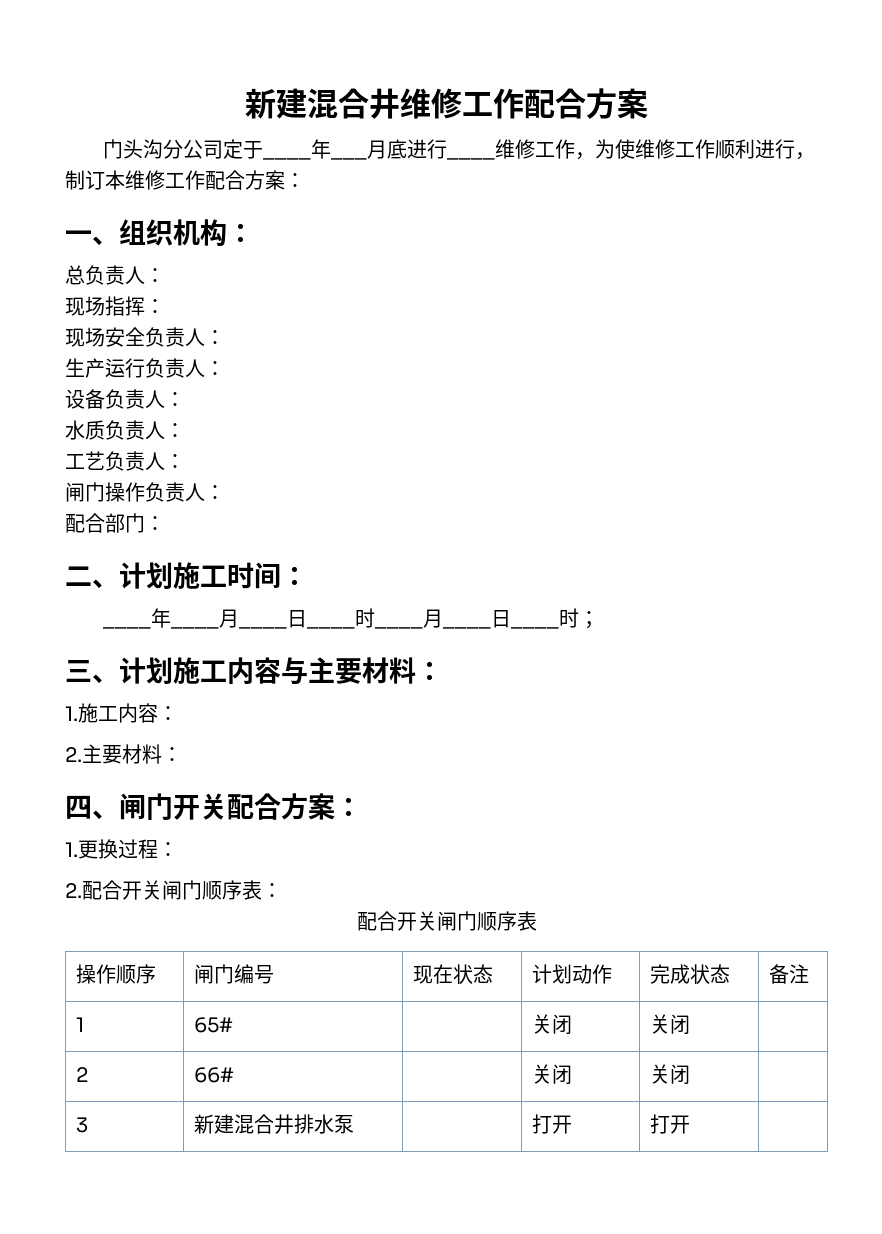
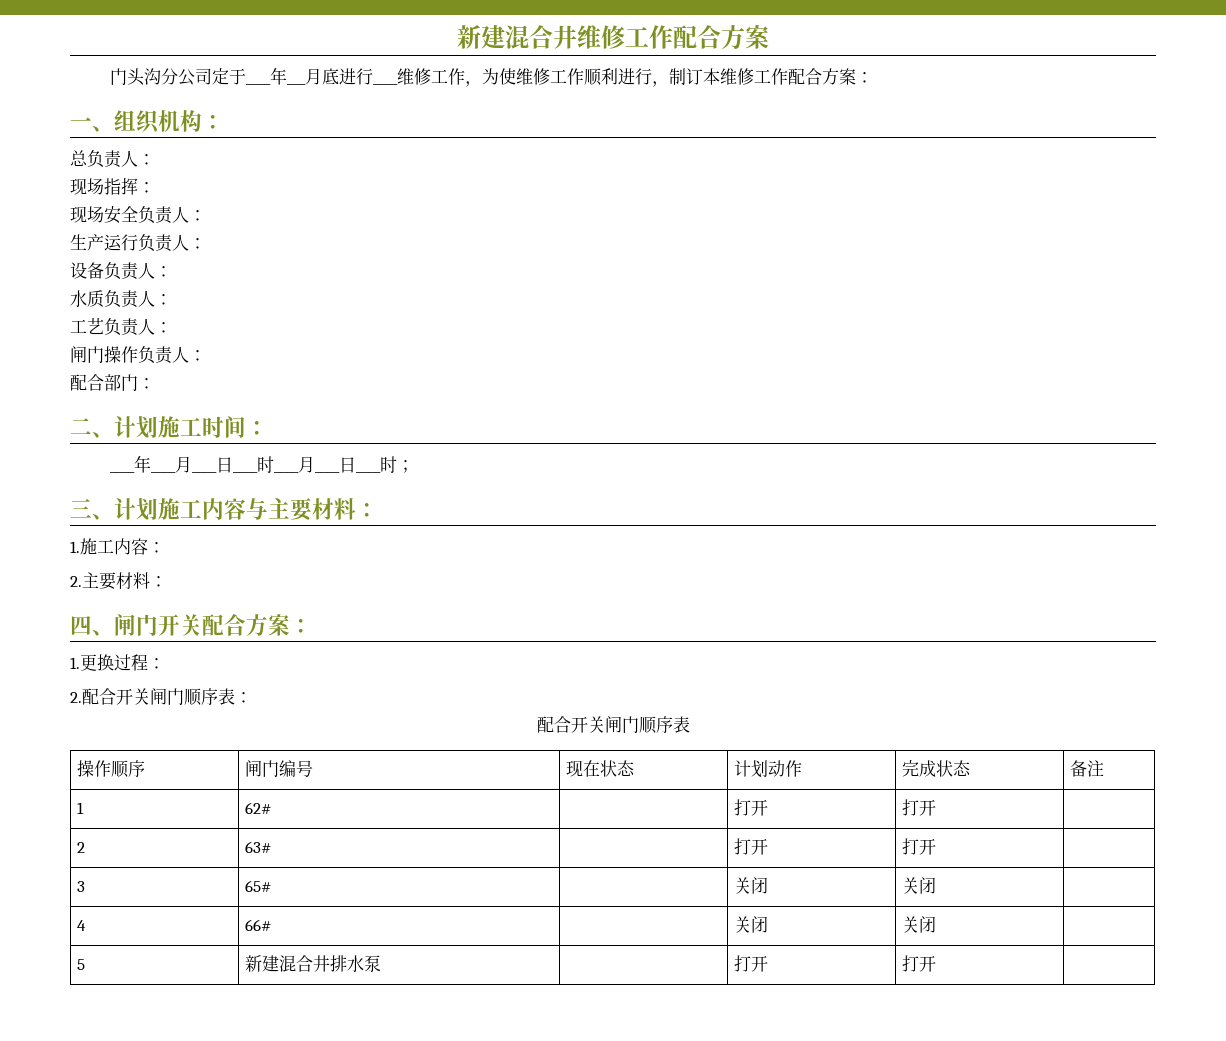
- 1 | 65# | | 关闭 | 关闭 |
+ 1 | 62# | | 打开 | 打开 |
+ 2 | 63# | | 打开 | 打开 |
+ 3 | 65# | | 关闭 | 关闭 |
- 2 | 66# | | 关闭 | 关闭 |
+ 4 | 66# | | 关闭 | 关闭 |
- 3 | 新建混合井排水泵 | | 打开 | 打开 |
+ 5 | 新建混合井排水泵 | | 打开 | 打开 |

